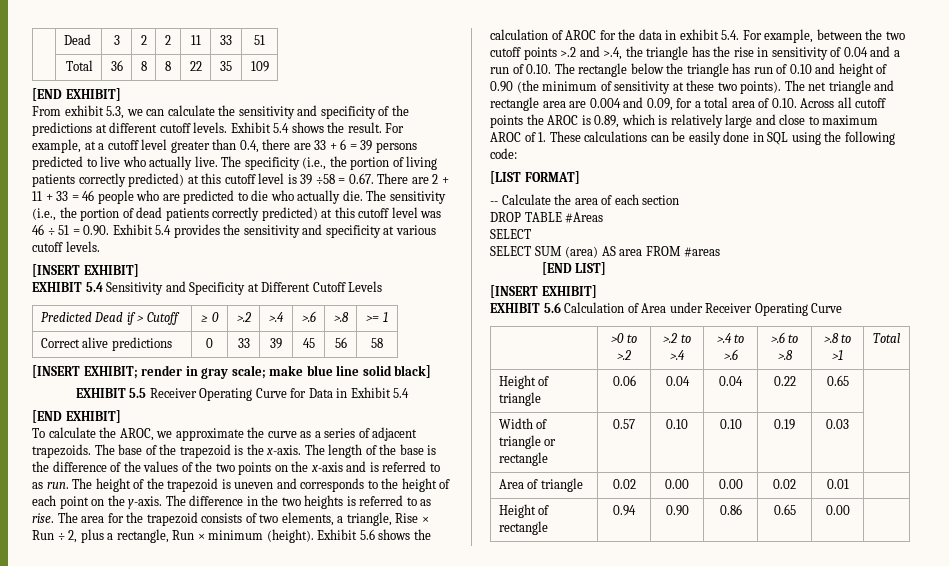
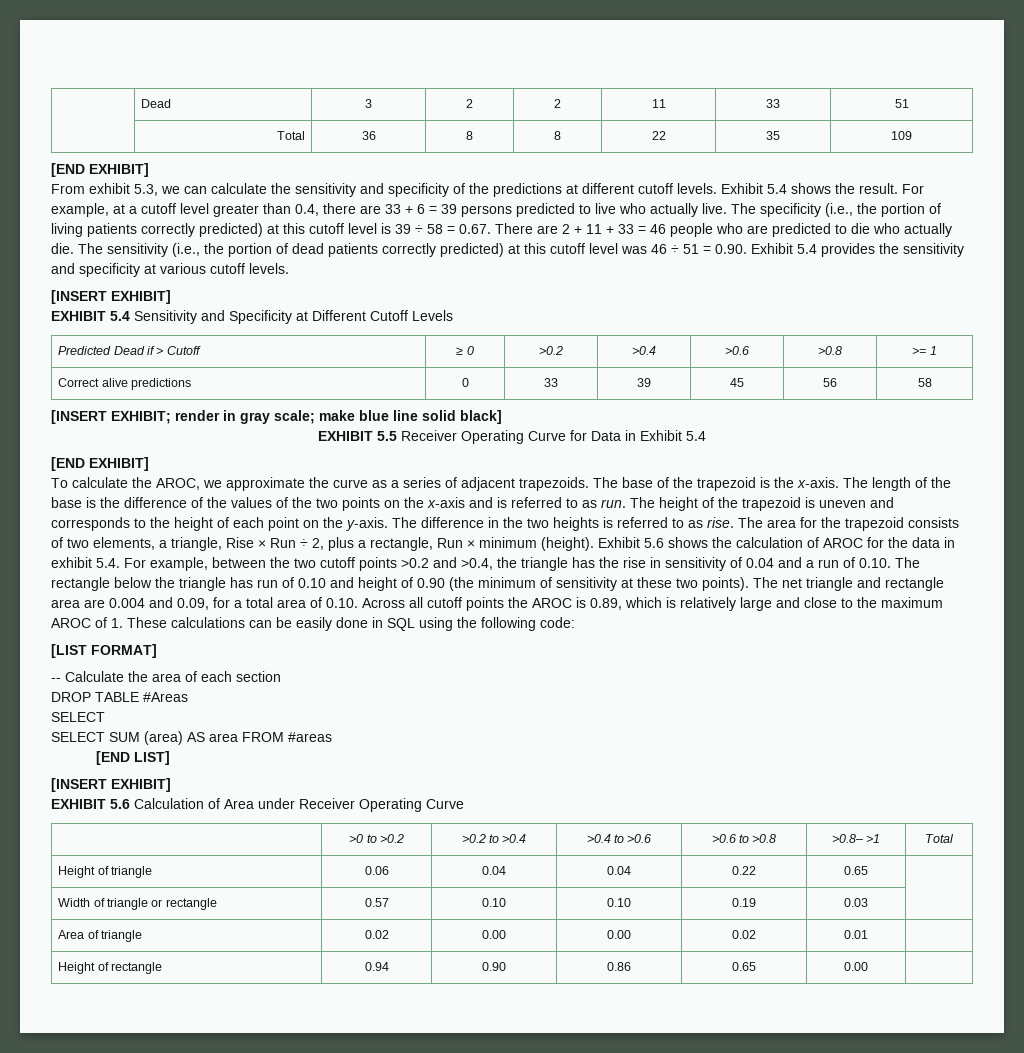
- The specificity (i.e., the portion of living patients correctly predicted) at this cutoff level is 39 ÷58 = 0.67. There are 2 + 11 + 33 = 46 people who are predicted to die who actually die.
+ The specificity (i.e., the portion of living patients correctly predicted) at this cutoff level is 39 ÷ 58 = 0.67. There are 2 + 11 + 33 = 46 people who are predicted to die who actually die.
- Predicted Dead if > Cutoff | ≥ 0 | >.2 | >.4 | >.6 | >.8 | >= 1
+ Predicted Dead if > Cutoff | ≥ 0 | >0.2 | >0.4 | >0.6 | >0.8 | >= 1
- Exhibit 5.6 shows the calculation of AROC for the data in exhibit 5.4. For example, between the two cutoff points >.2 and >.4, the triangle has the rise in sensitivity of 0.04 and a run of 0.10. The rectangle below the triangle has run of 0.10 and height of 0.90 (the minimum of sensitivity at these two points).
+ Exhibit 5.6 shows the calculation of AROC for the data in exhibit 5.4. For example, between the two cutoff points >0.2 and >0.4, the triangle has the rise in sensitivity of 0.04 and a run of 0.10. The rectangle below the triangle has run of 0.10 and height of 0.90 (the minimum of sensitivity at these two points).
- The net triangle and rectangle area are 0.004 and 0.09, for a total area of 0.10. Across all cutoff points the AROC is 0.89, which is relatively large and close to maximum AROC of 1. These calculations can be easily done in SQL using the following code:
+ The net triangle and rectangle area are 0.004 and 0.09, for a total area of 0.10. Across all cutoff points the AROC is 0.89, which is relatively large and close to the maximum AROC of 1. These calculations can be easily done in SQL using the following code:
- | >0 to >.2 | >.2 to >.4 | >.4 to >.6 | >.6 to >.8 | >.8 to >1 | Total
+ | >0 to >0.2 | >0.2 to >0.4 | >0.4 to >0.6 | >0.6 to >0.8 | >0.8– >1 | Total

